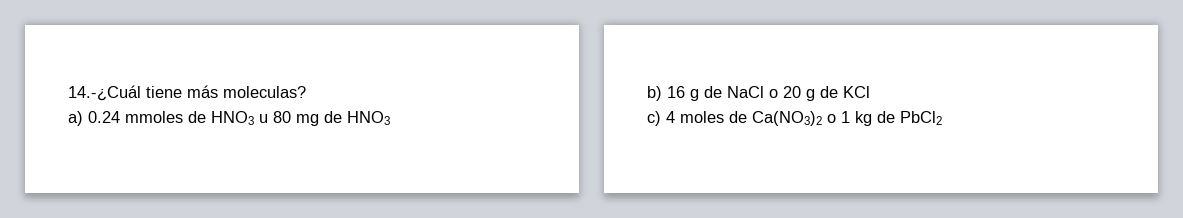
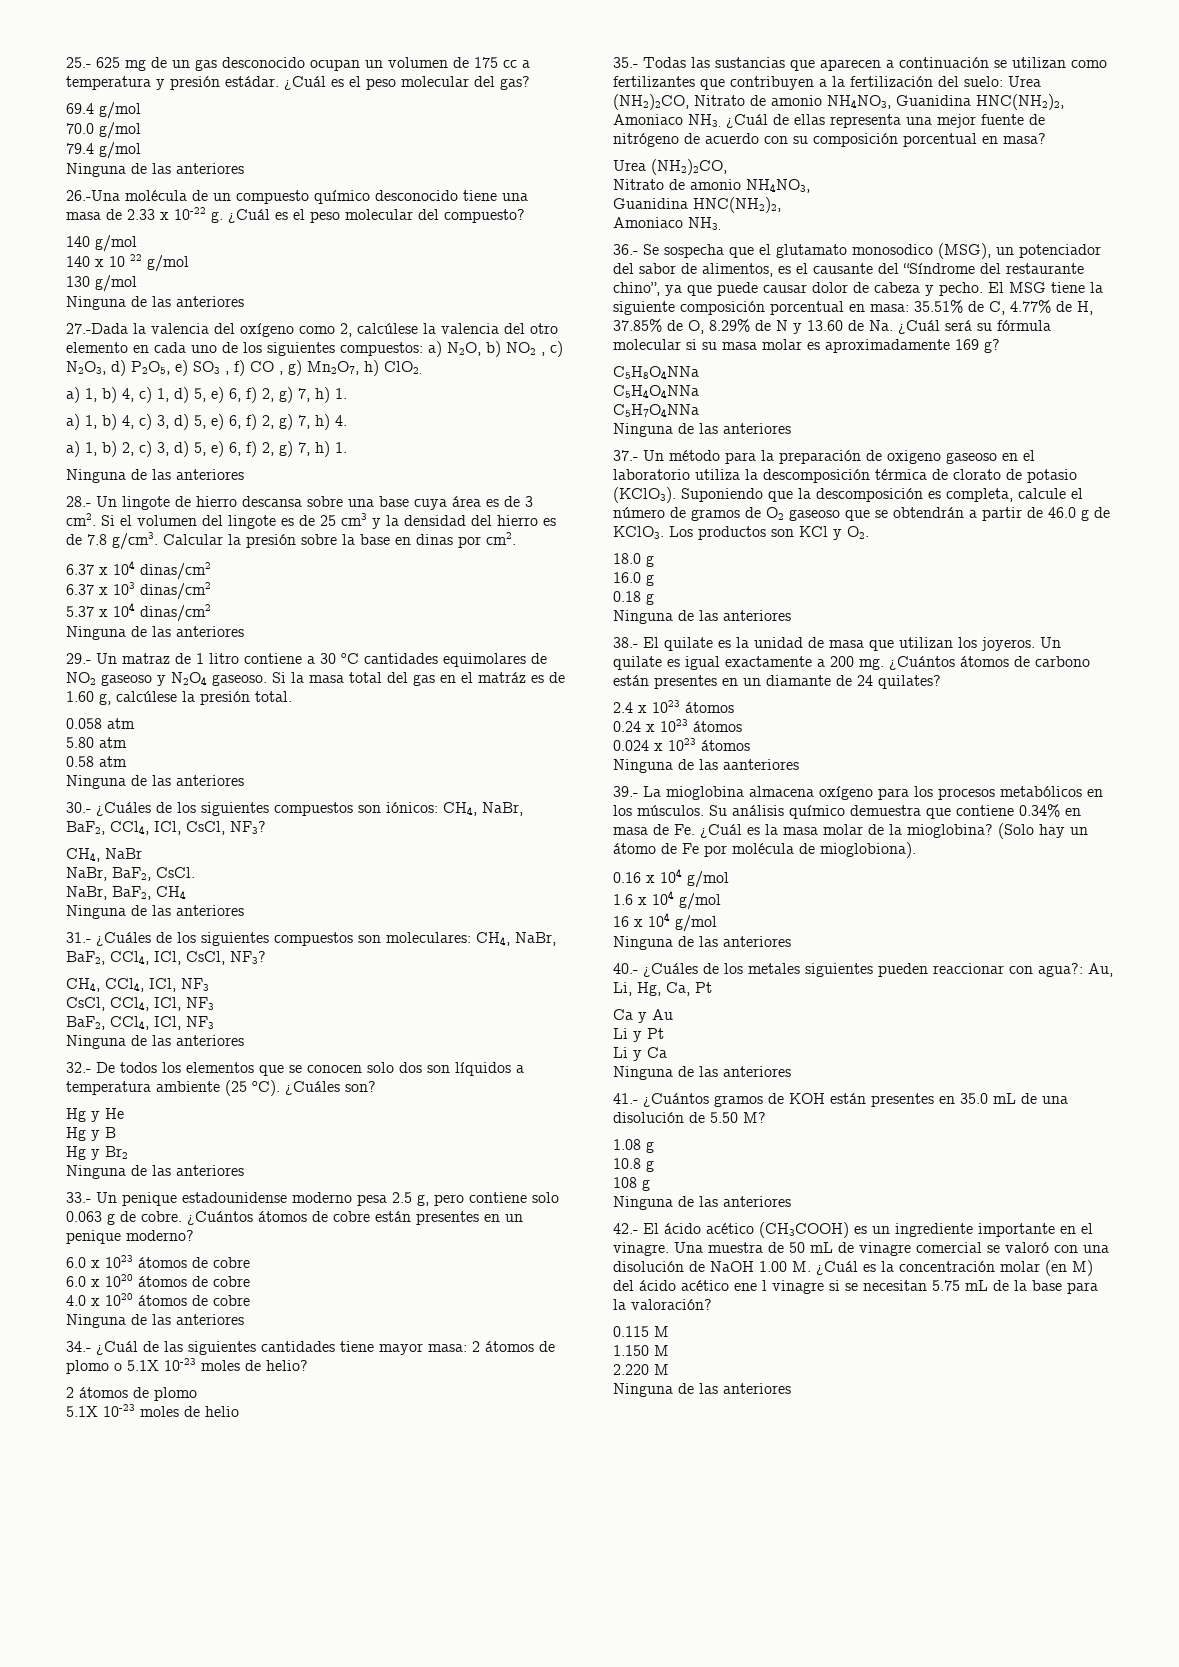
- 14.-¿Cuál tiene más moleculas?
- a) 0.24 mmoles de HNO3 u 80 mg de HNO3
- b) 16 g de NaCl o 20 g de KCl
- c) 4 moles de Ca(NO3)2 o 1 kg de PbCl2
+ 25.- 625 mg de un gas desconocido ocupan un volumen de 175 cc a temperatura y presión estádar. ¿Cuál es el peso molecular del gas?
+ 69.4 g/mol
+ 70.0 g/mol
+ 79.4 g/mol
+ Ninguna de las anteriores
+ 26.-Una molécula de un compuesto químico desconocido tiene una masa de 2.33 x 10-22 g. ¿Cuál es el peso molecular del compuesto?
+ 140 g/mol
+ 140 x 10 22 g/mol
+ 130 g/mol
+ Ninguna de las anteriores
+ 27.-Dada la valencia del oxígeno como 2, calcúlese la valencia del otro elemento en cada uno de los siguientes compuestos: a) N2O, b) NO2 , c) N2O3, d) P2O5, e) SO3 , f) CO , g) Mn2O7, h) ClO2.
+ a) 1, b) 4, c) 1, d) 5, e) 6, f) 2, g) 7, h) 1.
+ a) 1, b) 4, c) 3, d) 5, e) 6, f) 2, g) 7, h) 4.
+ a) 1, b) 2, c) 3, d) 5, e) 6, f) 2, g) 7, h) 1.
+ Ninguna de las anteriores
+ 28.- Un lingote de hierro descansa sobre una base cuya área es de 3 cm2. Si el volumen del lingote es de 25 cm3 y la densidad del hierro es de 7.8 g/cm3. Calcular la presión sobre la base en dinas por cm2.
+ 6.37 x 104 dinas/cm2
+ 6.37 x 103 dinas/cm2
+ 5.37 x 104 dinas/cm2
+ Ninguna de las anteriores
+ 29.- Un matraz de 1 litro contiene a 30 oC cantidades equimolares de NO2 gaseoso y N2O4 gaseoso. Si la masa total del gas en el matráz es de 1.60 g, calcúlese la presión total.
+ 0.058 atm
+ 5.80 atm
+ 0.58 atm
+ Ninguna de las anteriores
+ 30.- ¿Cuáles de los siguientes compuestos son iónicos: CH4, NaBr, BaF2, CCl4, ICl, CsCl, NF3?
+ CH4, NaBr
+ NaBr, BaF2, CsCl.
+ NaBr, BaF2, CH4
+ Ninguna de las anteriores
+ 31.- ¿Cuáles de los siguientes compuestos son moleculares: CH4, NaBr, BaF2, CCl4, ICl, CsCl, NF3?
+ CH4, CCl4, ICl, NF3
+ CsCl, CCl4, ICl, NF3
+ BaF2, CCl4, ICl, NF3
+ Ninguna de las anteriores
+ 32.- De todos los elementos que se conocen solo dos son líquidos a temperatura ambiente (25 oC). ¿Cuáles son?
+ Hg y He
+ Hg y B
+ Hg y Br2
+ Ninguna de las anteriores
+ 33.- Un penique estadounidense moderno pesa 2.5 g, pero contiene solo 0.063 g de cobre. ¿Cuántos átomos de cobre están presentes en un penique moderno?
+ 6.0 x 1023 átomos de cobre
+ 6.0 x 1020 átomos de cobre
+ 4.0 x 1020 átomos de cobre
+ Ninguna de las anteriores
+ 34.- ¿Cuál de las siguientes cantidades tiene mayor masa: 2 átomos de plomo o 5.1X 10-23 moles de helio?
+ 2 átomos de plomo
+ 5.1X 10-23 moles de helio
+ 35.- Todas las sustancias que aparecen a continuación se utilizan como fertilizantes que contribuyen a la fertilización del suelo: Urea (NH2)2CO, Nitrato de amonio NH4NO3, Guanidina HNC(NH2)2, Amoniaco NH3. ¿Cuál de ellas representa una mejor fuente de nitrógeno de acuerdo con su composición porcentual en masa?
+ Urea (NH2)2CO,
+ Nitrato de amonio NH4NO3,
+ Guanidina HNC(NH2)2,
+ Amoniaco NH3.
+ 36.- Se sospecha que el glutamato monosodico (MSG), un potenciador del sabor de alimentos, es el causante del “Síndrome del restaurante chino”, ya que puede causar dolor de cabeza y pecho. El MSG tiene la siguiente composición porcentual en masa: 35.51% de C, 4.77% de H, 37.85% de O, 8.29% de N y 13.60 de Na. ¿Cuál será su fórmula molecular si su masa molar es aproximadamente 169 g?
+ C5H8O4NNa
+ C5H4O4NNa
+ C5H7O4NNa
+ Ninguna de las anteriores
+ 37.- Un método para la preparación de oxigeno gaseoso en el laboratorio utiliza la descomposición térmica de clorato de potasio (KClO3). Suponiendo que la descomposición es completa, calcule el número de gramos de O2 gaseoso que se obtendrán a partir de 46.0 g de KClO3. Los productos son KCl y O2.
+ 18.0 g
+ 16.0 g
+ 0.18 g
+ Ninguna de las anteriores
+ 38.- El quilate es la unidad de masa que utilizan los joyeros. Un quilate es igual exactamente a 200 mg. ¿Cuántos átomos de carbono están presentes en un diamante de 24 quilates?
+ 2.4 x 1023 átomos
+ 0.24 x 1023 átomos
+ 0.024 x 1023 átomos
+ Ninguna de las aanteriores
+ 39.- La mioglobina almacena oxígeno para los procesos metabólicos en los músculos. Su análisis químico demuestra que contiene 0.34% en masa de Fe. ¿Cuál es la masa molar de la mioglobina? (Solo hay un átomo de Fe por molécula de mioglobiona).
+ 0.16 x 104 g/mol
+ 1.6 x 104 g/mol
+ 16 x 104 g/mol
+ Ninguna de las anteriores
+ 40.- ¿Cuáles de los metales siguientes pueden reaccionar con agua?: Au, Li, Hg, Ca, Pt
+ Ca y Au
+ Li y Pt
+ Li y Ca
+ Ninguna de las anteriores
+ 41.- ¿Cuántos gramos de KOH están presentes en 35.0 mL de una disolución de 5.50 M?
+ 1.08 g
+ 10.8 g
+ 108 g
+ Ninguna de las anteriores
+ 42.- El ácido acético (CH3COOH) es un ingrediente importante en el vinagre. Una muestra de 50 mL de vinagre comercial se valoró con una disolución de NaOH 1.00 M. ¿Cuál es la concentración molar (en M) del ácido acético ene l vinagre si se necesitan 5.75 mL de la base para la valoración?
+ 0.115 M
+ 1.150 M
+ 2.220 M
+ Ninguna de las anteriores

